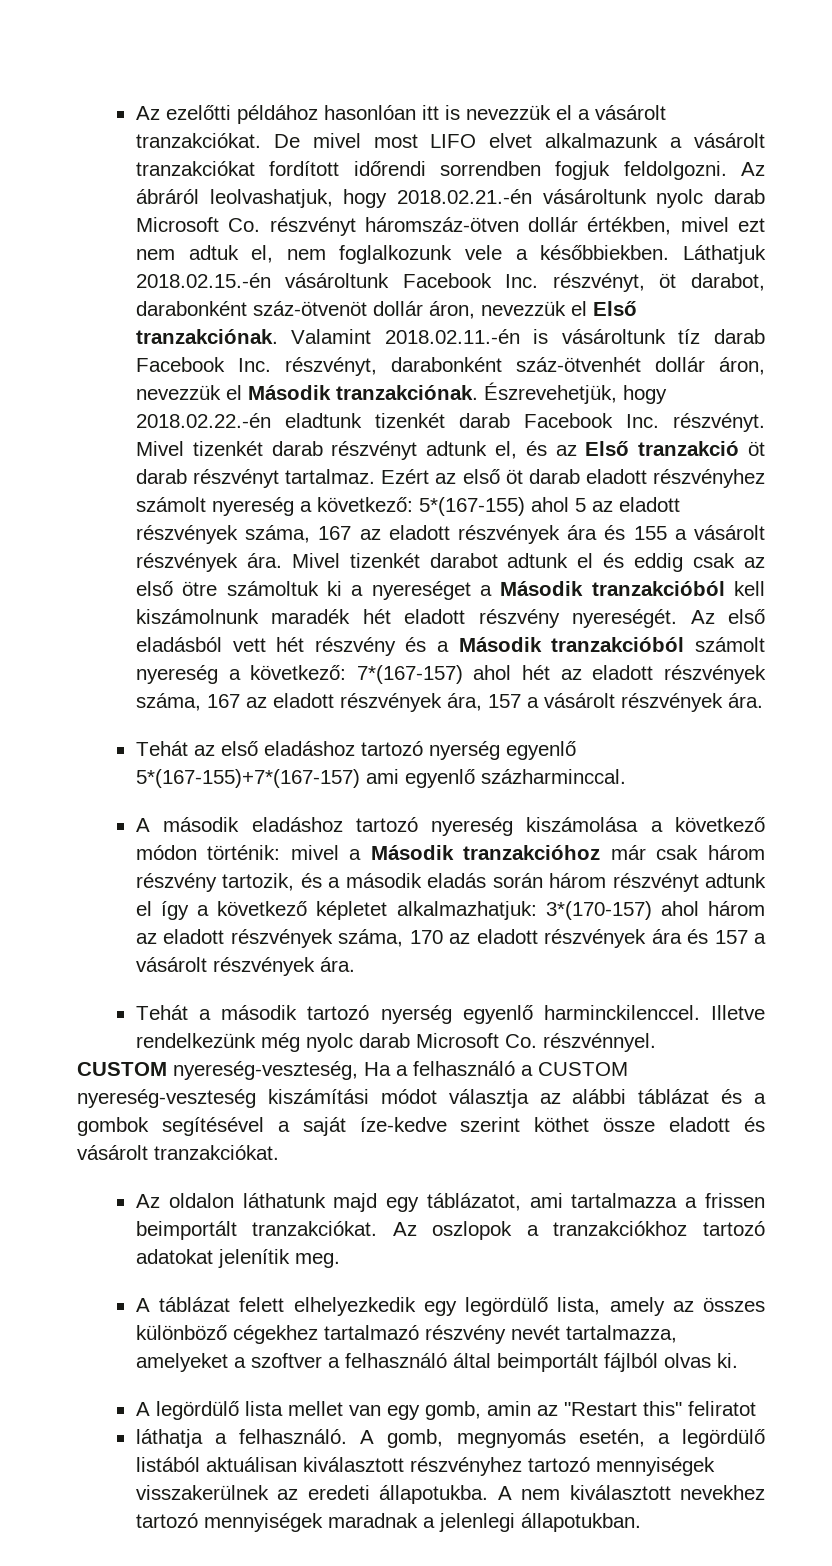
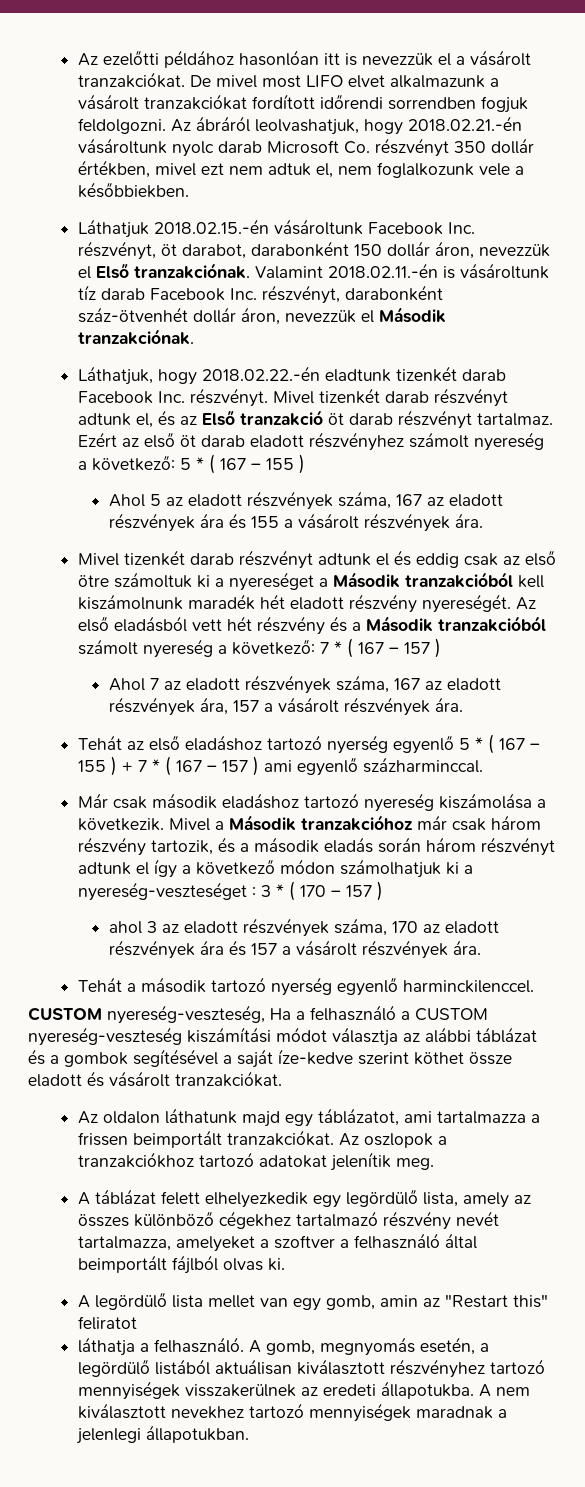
- Az ábráról leolvashatjuk, hogy 2018.02.21.-én vásároltunk nyolc darab Microsoft Co. részvényt háromszáz-ötven dollár értékben, mivel ezt nem adtuk el, nem foglalkozunk vele a későbbiekben. Láthatjuk 2018.02.15.-én vásároltunk Facebook Inc. részvényt, öt darabot, darabonként száz-ötvenöt dollár áron, nevezzük el Első tranzakciónak.
+ Az ábráról leolvashatjuk, hogy 2018.02.21.-én vásároltunk nyolc darab Microsoft Co. részvényt 350 dollár értékben, mivel ezt nem adtuk el, nem foglalkozunk vele a későbbiekben.
+ Láthatjuk 2018.02.15.-én vásároltunk Facebook Inc. részvényt, öt darabot, darabonként 150 dollár áron, nevezzük el Első tranzakciónak.
- Valamint 2018.02.11.-én is vásároltunk tíz darab Facebook Inc. részvényt, darabonként száz-ötvenhét dollár áron, nevezzük el Második tranzakciónak. Észrevehetjük, hogy 2018.02.22.-én eladtunk tizenkét darab Facebook Inc. részvényt.
+ Valamint 2018.02.11.-én is vásároltunk tíz darab Facebook Inc. részvényt, darabonként száz-ötvenhét dollár áron, nevezzük el Második tranzakciónak.
+ Láthatjuk, hogy 2018.02.22.-én eladtunk tizenkét darab Facebook Inc. részvényt.
- Ezért az első öt darab eladott részvényhez számolt nyereség a következő: 5*(167-155) ahol 5 az eladott részvények száma, 167 az eladott részvények ára és 155 a vásárolt részvények ára. Mivel tizenkét darabot adtunk el és eddig csak az első ötre számoltuk ki a nyereséget a Második tranzakcióból kell kiszámolnunk maradék hét eladott részvény nyereségét.
+ Ezért az első öt darab eladott részvényhez számolt nyereség a következő: 5 * ( 167 – 155 )
+ Ahol 5 az eladott részvények száma, 167 az eladott részvények ára és 155 a vásárolt részvények ára.
+ Mivel tizenkét darab részvényt adtunk el és eddig csak az első ötre számoltuk ki a nyereséget a Második tranzakcióból kell kiszámolnunk maradék hét eladott részvény nyereségét.
- Az első eladásból vett hét részvény és a Második tranzakcióból számolt nyereség a következő: 7*(167-157) ahol hét az eladott részvények száma, 167 az eladott részvények ára, 157 a vásárolt részvények ára.
+ Az első eladásból vett hét részvény és a Második tranzakcióból számolt nyereség a következő: 7 * ( 167 – 157 )
+ Ahol 7 az eladott részvények száma, 167 az eladott részvények ára, 157 a vásárolt részvények ára.
- Tehát az első eladáshoz tartozó nyerség egyenlő 5*(167-155)+7*(167-157) ami egyenlő százharminccal.
+ Tehát az első eladáshoz tartozó nyerség egyenlő 5 * ( 167 – 155 ) + 7 * ( 167 – 157 ) ami egyenlő százharminccal.
- A második eladáshoz tartozó nyereség kiszámolása a következő módon történik: mivel a Második tranzakcióhoz már csak három részvény tartozik, és a második eladás során három részvényt adtunk el így a következő képletet alkalmazhatjuk: 3*(170-157) ahol három az eladott részvények száma, 170 az eladott részvények ára és 157 a vásárolt részvények ára.
+ Már csak második eladáshoz tartozó nyereség kiszámolása a következik. Mivel a Második tranzakcióhoz már csak három részvény tartozik, és a második eladás során három részvényt adtunk el így a következő módon számolhatjuk ki a nyereség-veszteséget : 3 * ( 170 – 157 )
+ ahol 3 az eladott részvények száma, 170 az eladott részvények ára és 157 a vásárolt részvények ára.
- Illetve rendelkezünk még nyolc darab Microsoft Co. részvénnyel.

